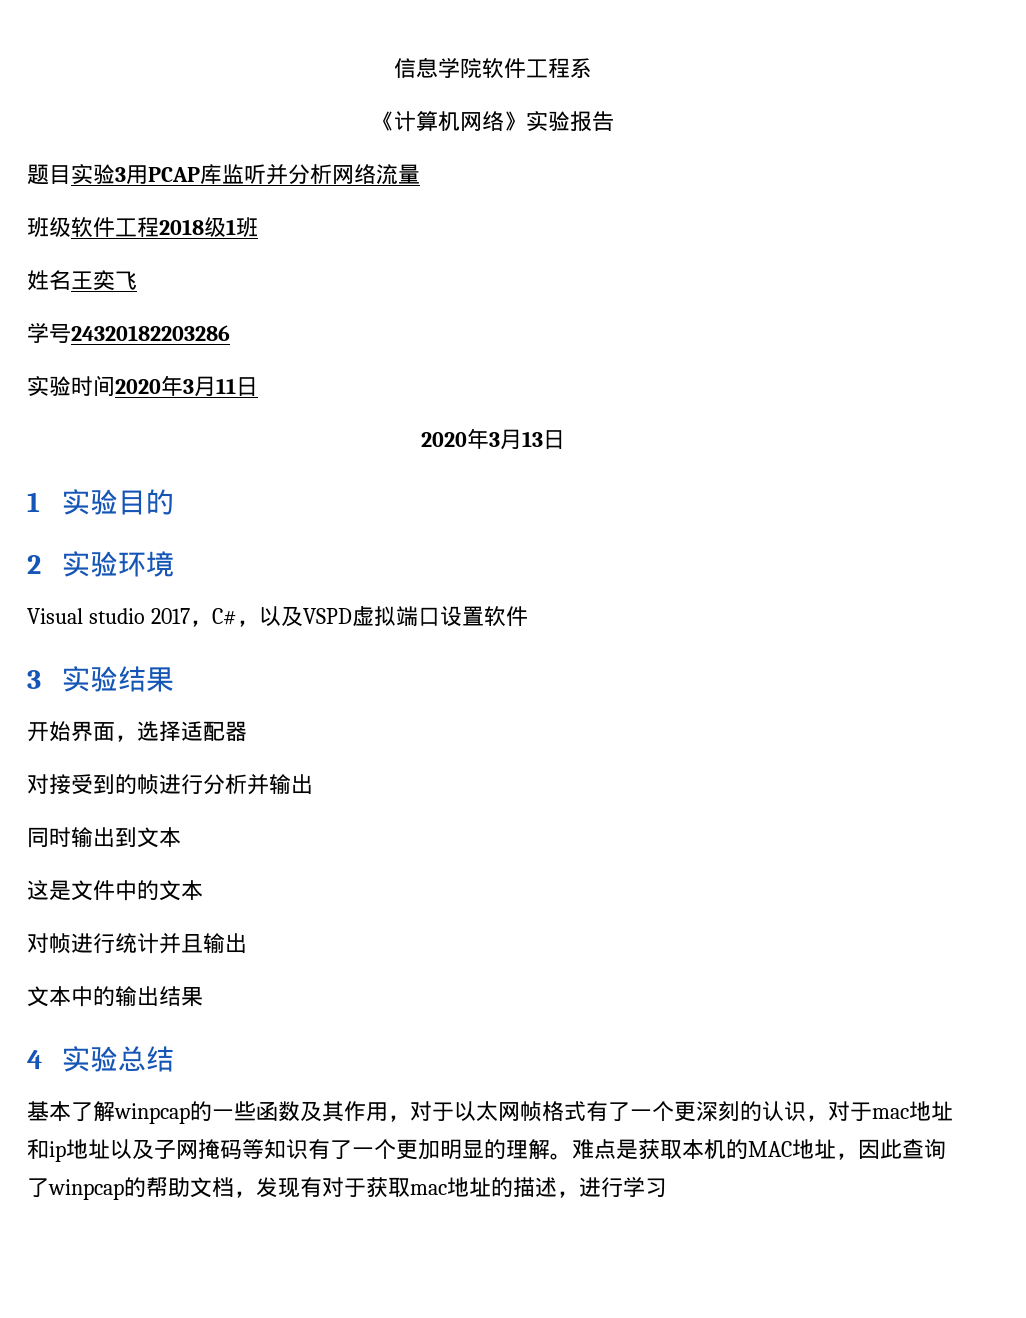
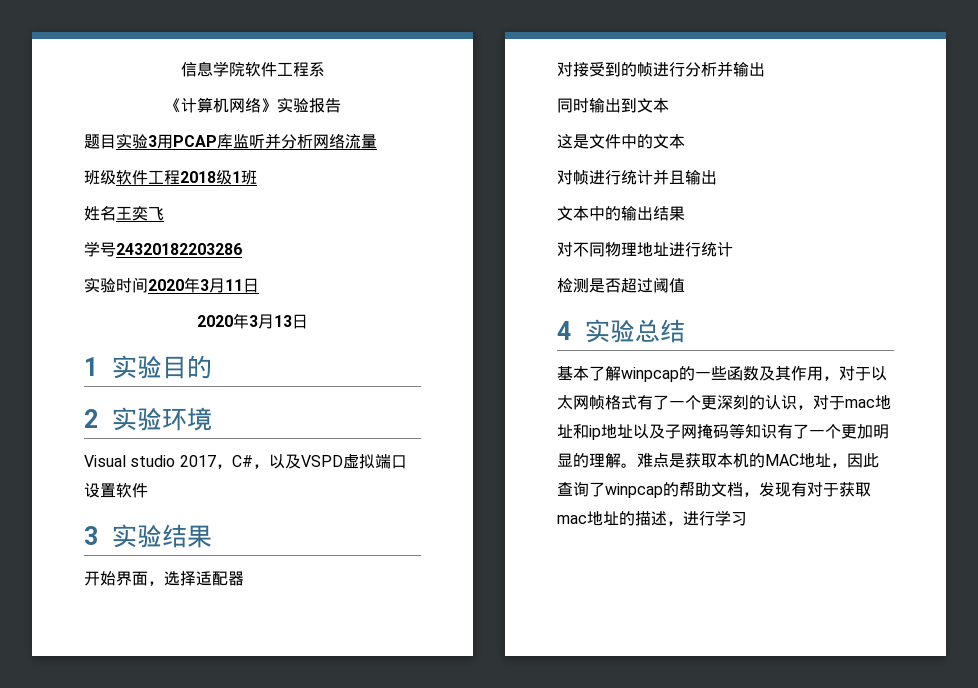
+ 对不同物理地址进行统计
+ 检测是否超过阈值

